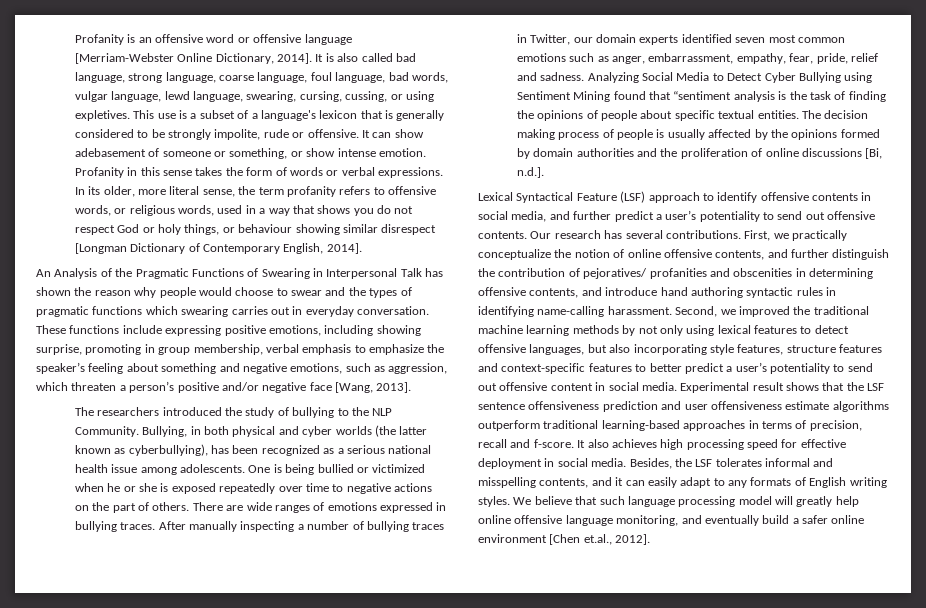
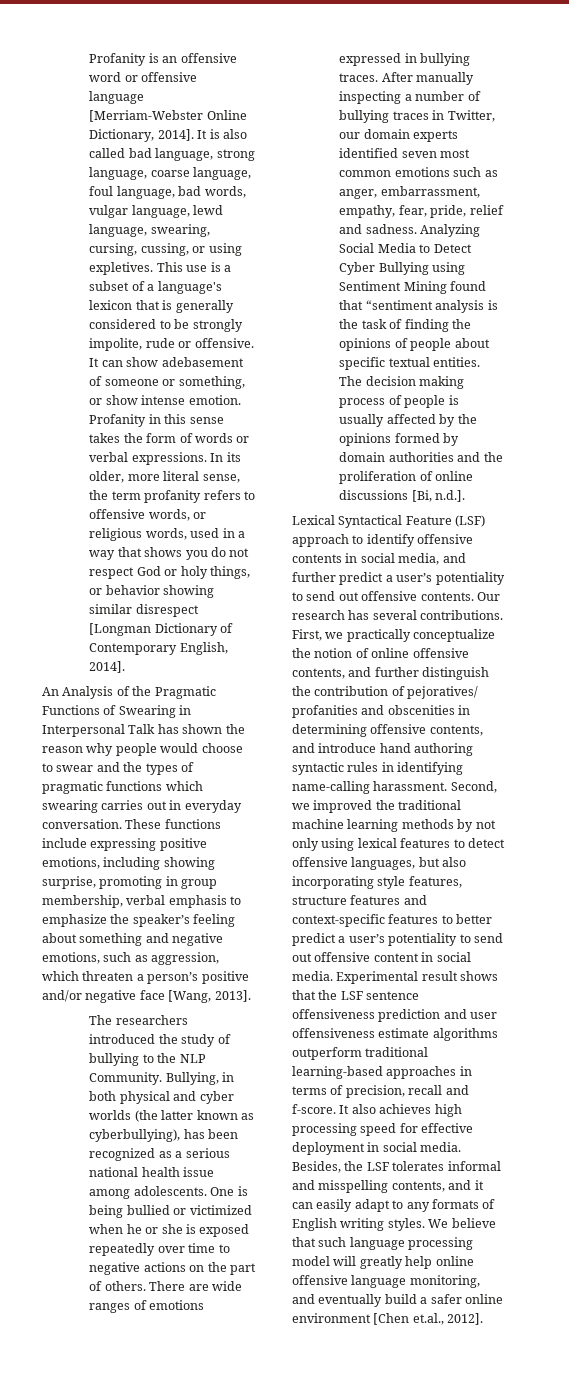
- In its older, more literal sense, the term profanity refers to offensive words, or religious words, used in a way that shows you do not respect God or holy things, or behaviour showing similar disrespect [Longman Dictionary of Contemporary English, 2014].
+ In its older, more literal sense, the term profanity refers to offensive words, or religious words, used in a way that shows you do not respect God or holy things, or behavior showing similar disrespect [Longman Dictionary of Contemporary English, 2014].

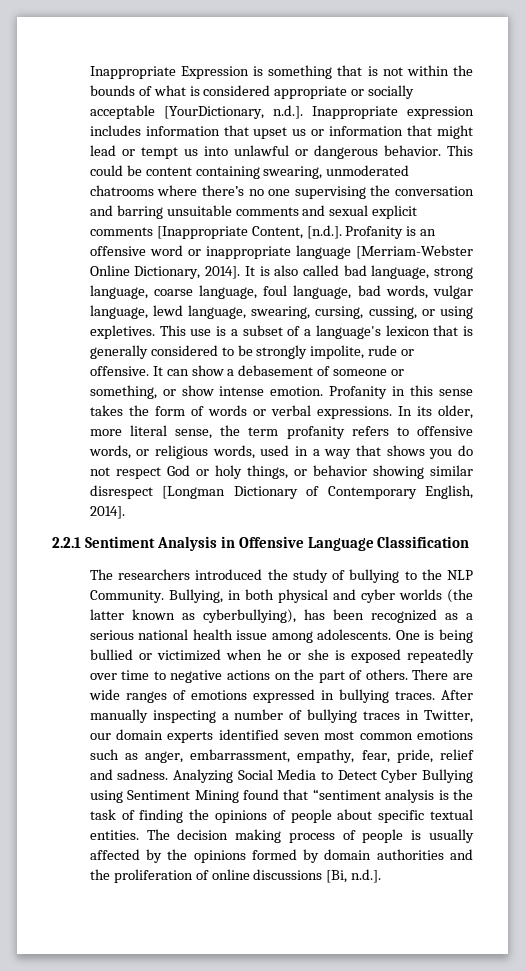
- Profanity is an offensive word or offensive language [Merriam-Webster Online Dictionary, 2014].
+ Inappropriate Expression is something that is not within the bounds of what is considered appropriate or socially acceptable [YourDictionary, n.d.]. Inappropriate expression includes information that upset us or information that might lead or tempt us into unlawful or dangerous behavior. This could be content containing swearing, unmoderated chatrooms where there’s no one supervising the conversation and barring unsuitable comments and sexual explicit comments [Inappropriate Content, [n.d.]. Profanity is an offensive word or inappropriate language [Merriam-Webster Online Dictionary, 2014].
- It can show adebasement of someone or something, or show intense emotion.
+ It can show a debasement of someone or something, or show intense emotion.
- An Analysis of the Pragmatic Functions of Swearing in Interpersonal Talk has shown the reason why people would choose to swear and the types of pragmatic functions which swearing carries out in everyday conversation. These functions include expressing positive emotions, including showing surprise, promoting in group membership, verbal emphasis to emphasize the speaker’s feeling about something and negative emotions, such as aggression, which threaten a person’s positive and/or negative face [Wang, 2013].
+ 2.2.1 Sentiment Analysis in Offensive Language Classification
- Lexical Syntactical Feature (LSF) approach to identify offensive contents in social media, and further predict a user’s potentiality to send out offensive contents. Our research has several contributions. First, we practically conceptualize the notion of online offensive contents, and further distinguish the contribution of pejoratives/ profanities and obscenities in determining offensive contents, and introduce hand authoring syntactic rules in identifying name-calling harassment. Second, we improved the traditional machine learning methods by not only using lexical features to detect offensive languages, but also incorporating style features, structure features and context-specific features to better predict a user’s potentiality to send out offensive content in social media. Experimental result shows that the LSF sentence offensiveness prediction and user offensiveness estimate algorithms outperform traditional learning-based approaches in terms of precision, recall and f-score. It also achieves high processing speed for effective deployment in social media. Besides, the LSF tolerates informal and misspelling contents, and it can easily adapt to any formats of English writing styles. We believe that such language processing model will greatly help online offensive language monitoring, and eventually build a safer online environment [Chen et.al., 2012].

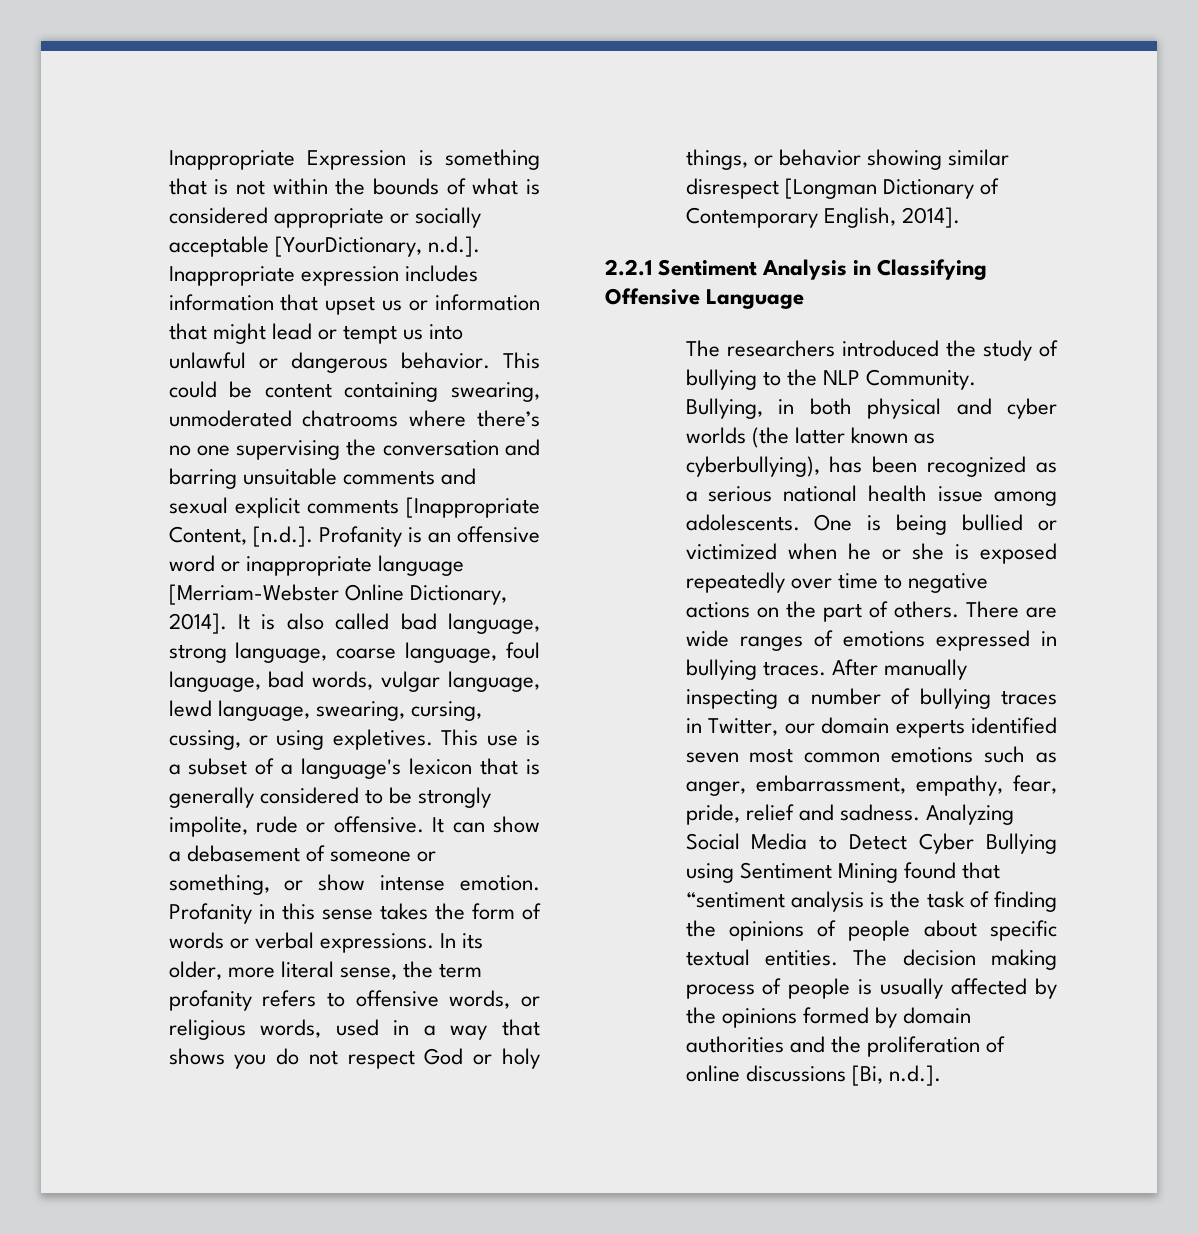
- 2.2.1 Sentiment Analysis in Offensive Language Classification
+ 2.2.1 Sentiment Analysis in Classifying Offensive Language

